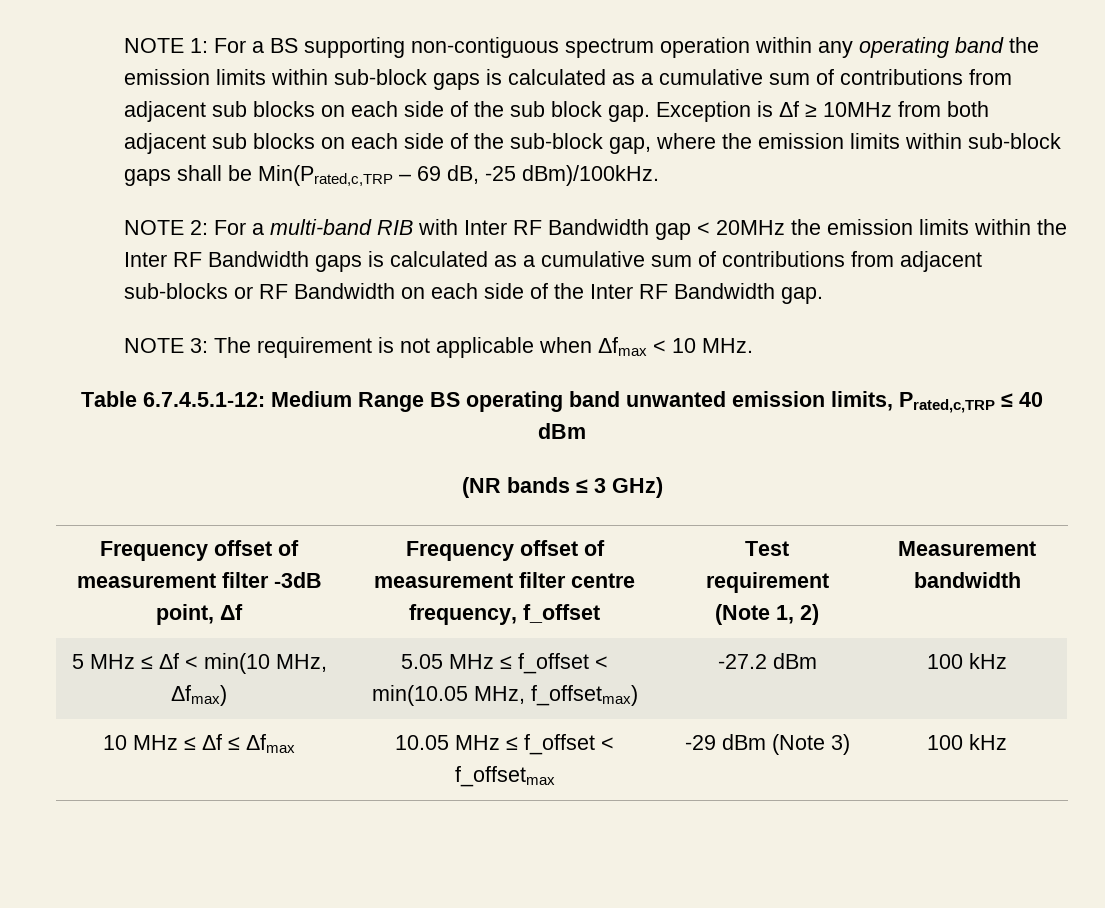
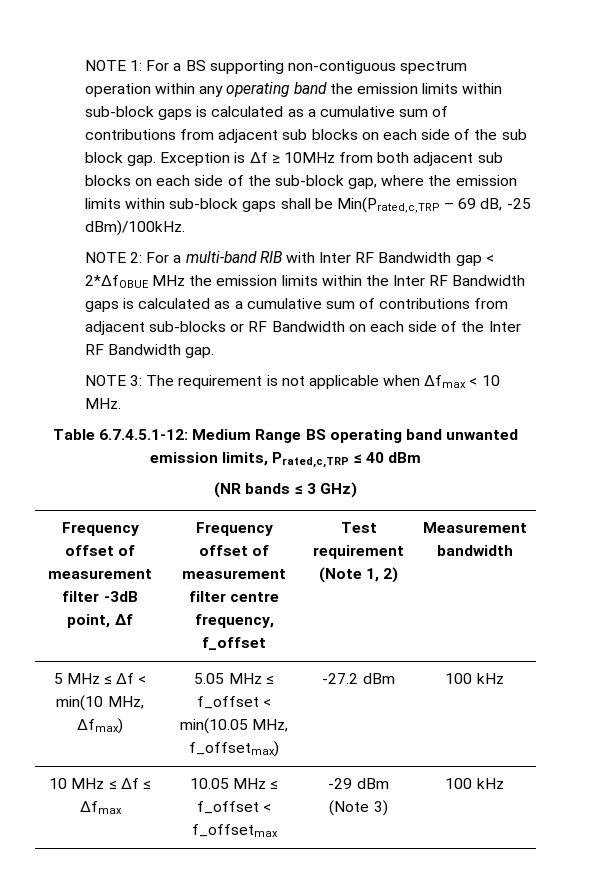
- NOTE 2: For a multi-band RIB with Inter RF Bandwidth gap < 20MHz the emission limits within the Inter RF Bandwidth gaps is calculated as a cumulative sum of contributions from adjacent sub-blocks or RF Bandwidth on each side of the Inter RF Bandwidth gap.
+ NOTE 2: For a multi-band RIB with Inter RF Bandwidth gap < 2*ΔfOBUE MHz the emission limits within the Inter RF Bandwidth gaps is calculated as a cumulative sum of contributions from adjacent sub-blocks or RF Bandwidth on each side of the Inter RF Bandwidth gap.

